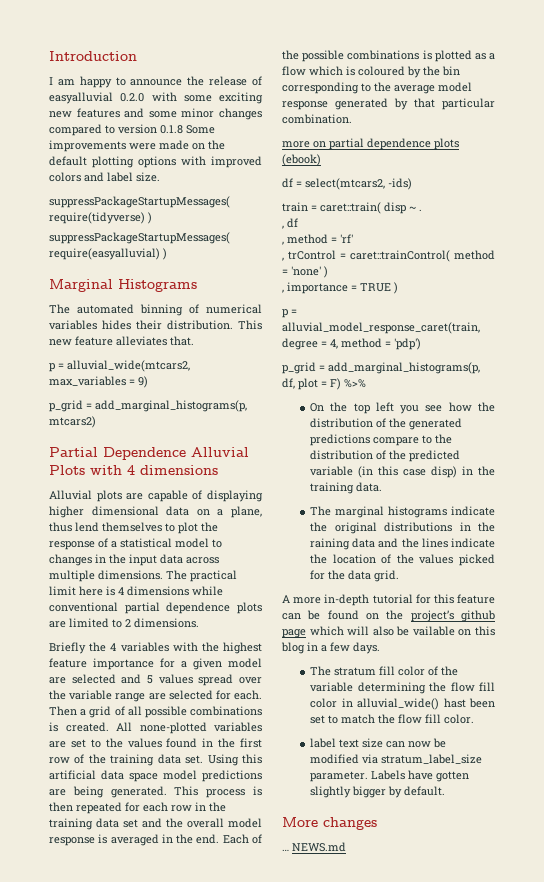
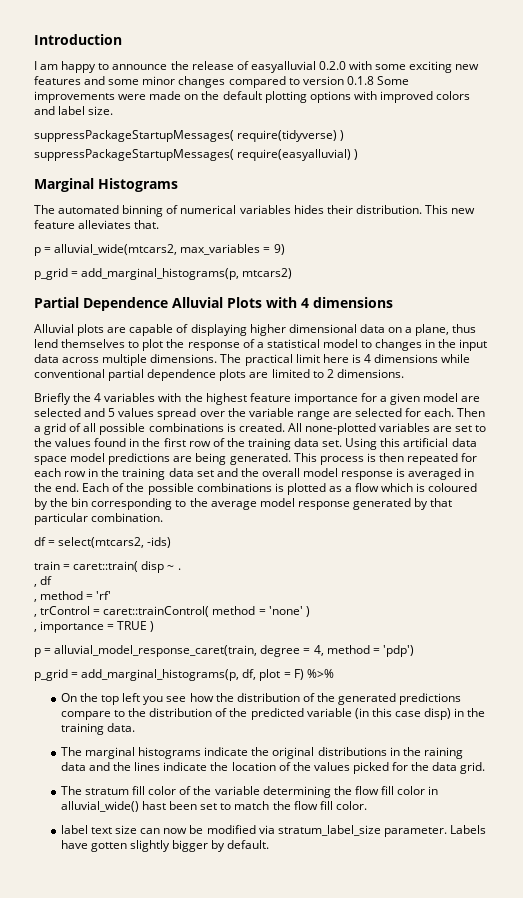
- more on partial dependence plots (ebook)
- A more in-depth tutorial for this feature can be found on the project’s github page which will also be vailable on this blog in a few days.
- More changes
- … NEWS.md

